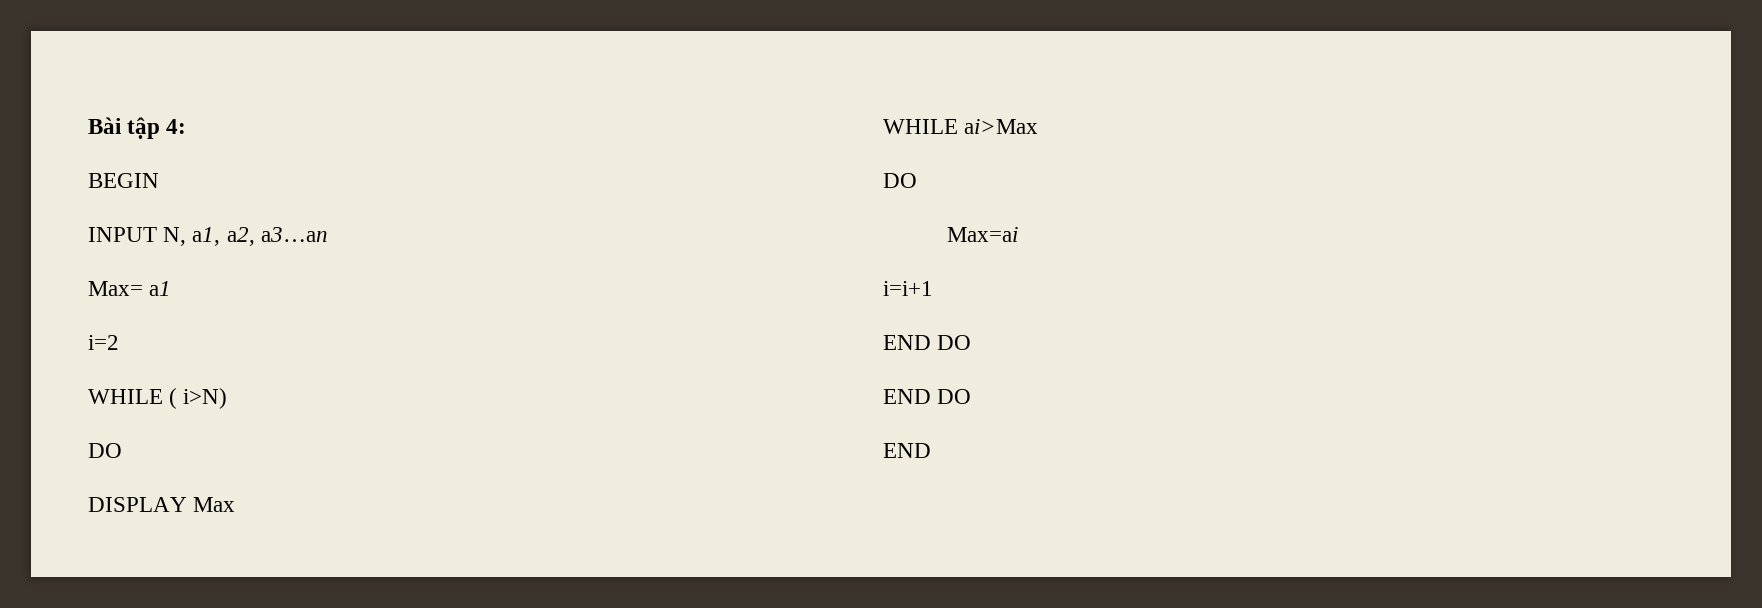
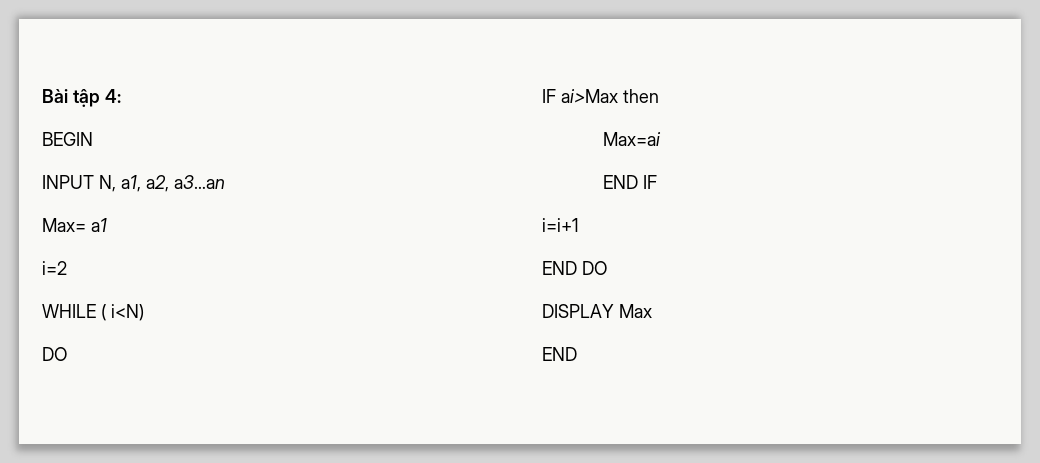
- WHILE ( i>N)
+ WHILE ( i<N)
  DO
- DISPLAY Max
- WHILE ai>Max
- DO
+ IF ai>Max then
+ END IF
  i=i+1
  END DO
- END DO
+ DISPLAY Max

